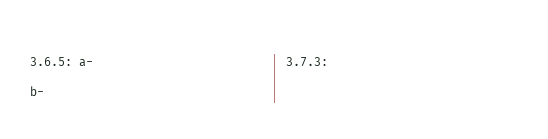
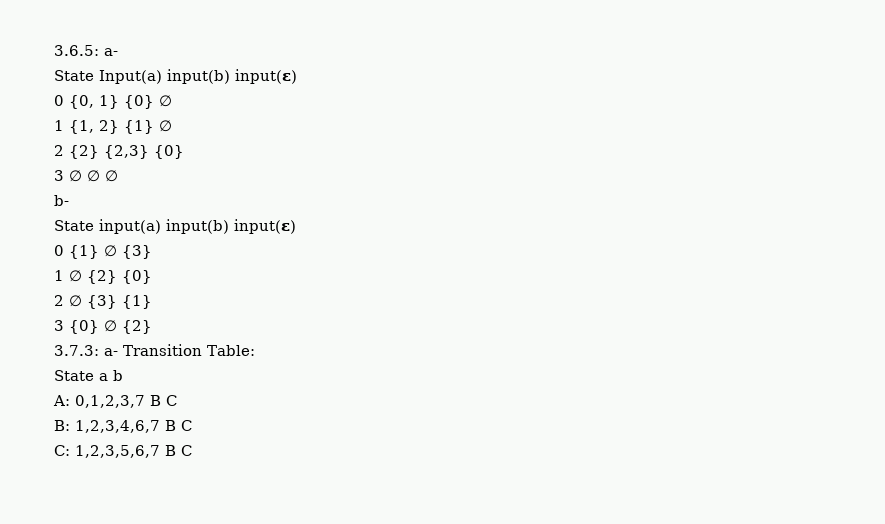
+ State Input(a) input(b) input(ε)
+ 0 {0, 1} {0} ∅
+ 1 {1, 2} {1} ∅
+ 2 {2} {2,3} {0}
+ 3 ∅ ∅ ∅
  b-
- 3.7.3:
+ State input(a) input(b) input(ε)
+ 0 {1} ∅ {3}
+ 1 ∅ {2} {0}
+ 2 ∅ {3} {1}
+ 3 {0} ∅ {2}
+ 3.7.3: a- Transition Table:
+ State a b
+ A: 0,1,2,3,7 B C
+ B: 1,2,3,4,6,7 B C
+ C: 1,2,3,5,6,7 B C

